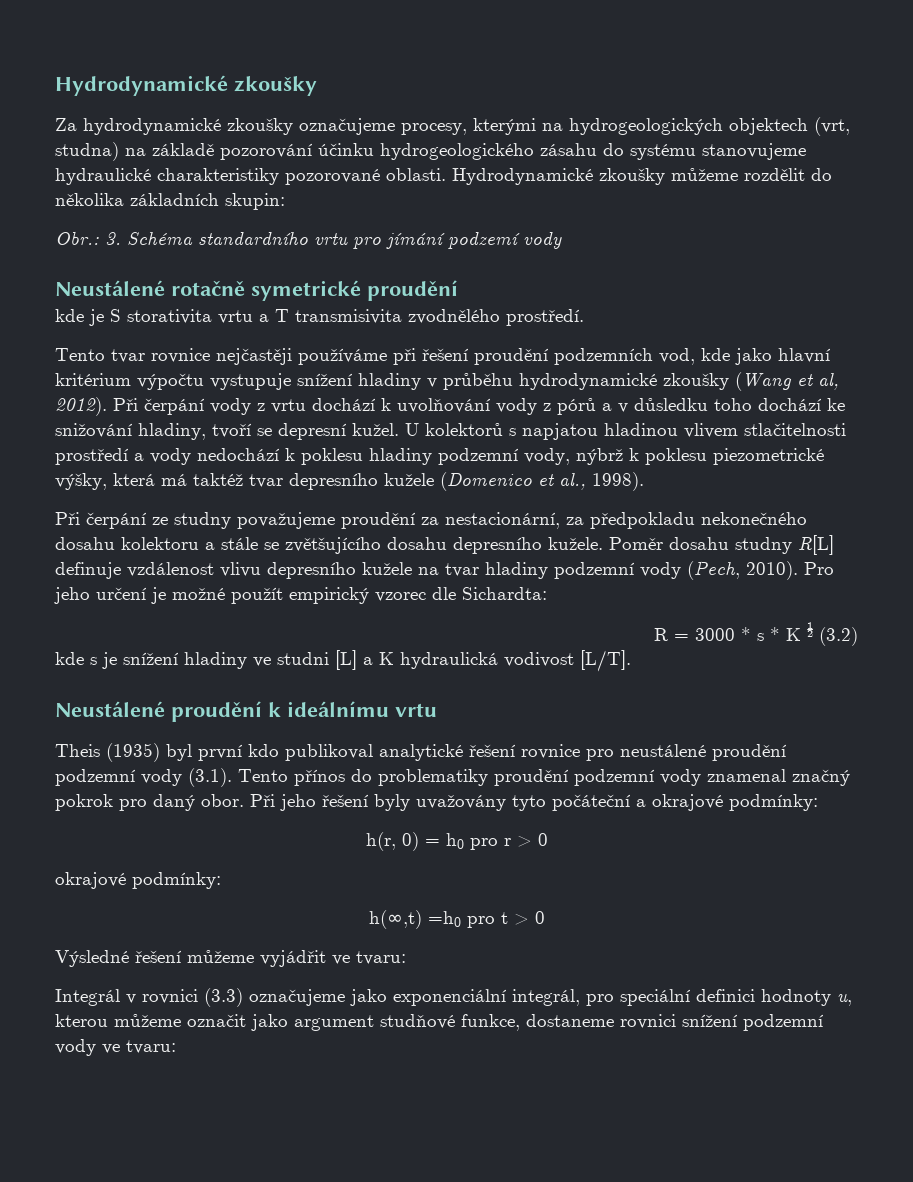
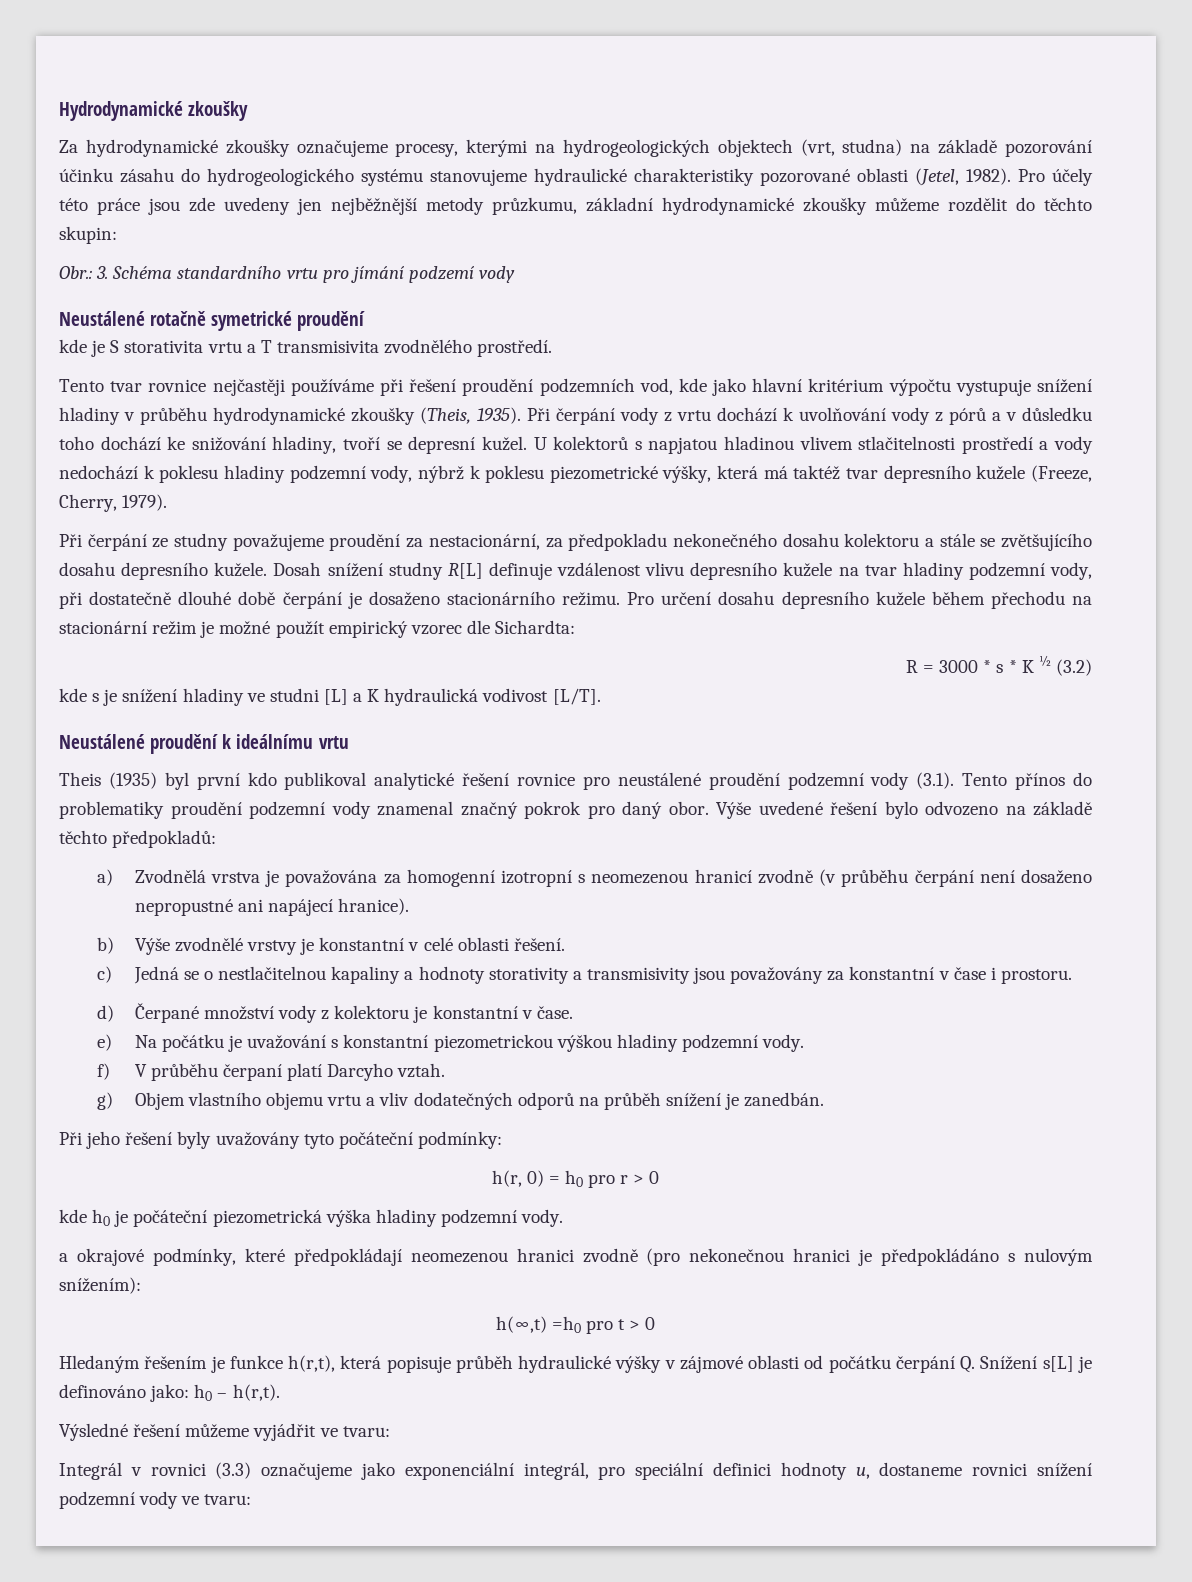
- Za hydrodynamické zkoušky označujeme procesy, kterými na hydrogeologických objektech (vrt, studna) na základě pozorování účinku hydrogeologického zásahu do systému stanovujeme hydraulické charakteristiky pozorované oblasti. Hydrodynamické zkoušky můžeme rozdělit do několika základních skupin:
+ Za hydrodynamické zkoušky označujeme procesy, kterými na hydrogeologických objektech (vrt, studna) na základě pozorování účinku zásahu do hydrogeologického systému stanovujeme hydraulické charakteristiky pozorované oblasti (Jetel, 1982). Pro účely této práce jsou zde uvedeny jen nejběžnější metody průzkumu, základní hydrodynamické zkoušky můžeme rozdělit do těchto skupin:
- Tento tvar rovnice nejčastěji používáme při řešení proudění podzemních vod, kde jako hlavní kritérium výpočtu vystupuje snížení hladiny v průběhu hydrodynamické zkoušky (Wang et al, 2012).
+ Tento tvar rovnice nejčastěji používáme při řešení proudění podzemních vod, kde jako hlavní kritérium výpočtu vystupuje snížení hladiny v průběhu hydrodynamické zkoušky (Theis, 1935).
- U kolektorů s napjatou hladinou vlivem stlačitelnosti prostředí a vody nedochází k poklesu hladiny podzemní vody, nýbrž k poklesu piezometrické výšky, která má taktéž tvar depresního kužele (Domenico et al., 1998).
+ U kolektorů s napjatou hladinou vlivem stlačitelnosti prostředí a vody nedochází k poklesu hladiny podzemní vody, nýbrž k poklesu piezometrické výšky, která má taktéž tvar depresního kužele (Freeze, Cherry, 1979).
- Poměr dosahu studny R[L] definuje vzdálenost vlivu depresního kužele na tvar hladiny podzemní vody (Pech, 2010). Pro jeho určení je možné použít empirický vzorec dle Sichardta:
+ Dosah snížení studny R[L] definuje vzdálenost vlivu depresního kužele na tvar hladiny podzemní vody, při dostatečně dlouhé době čerpání je dosaženo stacionárního režimu. Pro určení dosahu depresního kužele během přechodu na stacionární režim je možné použít empirický vzorec dle Sichardta:
- Theis (1935) byl první kdo publikoval analytické řešení rovnice pro neustálené proudění podzemní vody (3.1). Tento přínos do problematiky proudění podzemní vody znamenal značný pokrok pro daný obor. Při jeho řešení byly uvažovány tyto počáteční a okrajové podmínky:
+ Theis (1935) byl první kdo publikoval analytické řešení rovnice pro neustálené proudění podzemní vody (3.1). Tento přínos do problematiky proudění podzemní vody znamenal značný pokrok pro daný obor. Výše uvedené řešení bylo odvozeno na základě těchto předpokladů:
+ a) Zvodnělá vrstva je považována za homogenní izotropní s neomezenou hranicí zvodně (v průběhu čerpání není dosaženo nepropustné ani napájecí hranice).
+ b) Výše zvodnělé vrstvy je konstantní v celé oblasti řešení.
+ c) Jedná se o nestlačitelnou kapaliny a hodnoty storativity a transmisivity jsou považovány za konstantní v čase i prostoru.
+ d) Čerpané množství vody z kolektoru je konstantní v čase.
+ e) Na počátku je uvažování s konstantní piezometrickou výškou hladiny podzemní vody.
+ f) V průběhu čerpaní platí Darcyho vztah.
+ g) Objem vlastního objemu vrtu a vliv dodatečných odporů na průběh snížení je zanedbán.
+ Při jeho řešení byly uvažovány tyto počáteční podmínky:
  h(r, 0) = h0 pro r > 0
- okrajové podmínky:
+ kde h0 je počáteční piezometrická výška hladiny podzemní vody.
+ a okrajové podmínky, které předpokládají neomezenou hranici zvodně (pro nekonečnou hranici je předpokládáno s nulovým snížením):
+ Hledaným řešením je funkce h(r,t), která popisuje průběh hydraulické výšky v zájmové oblasti od počátku čerpání Q. Snížení s[L] je definováno jako: h0 – h(r,t).
- Integrál v rovnici (3.3) označujeme jako exponenciální integrál, pro speciální definici hodnoty u, kterou můžeme označit jako argument studňové funkce, dostaneme rovnici snížení podzemní vody ve tvaru:
+ Integrál v rovnici (3.3) označujeme jako exponenciální integrál, pro speciální definici hodnoty u, dostaneme rovnici snížení podzemní vody ve tvaru:

